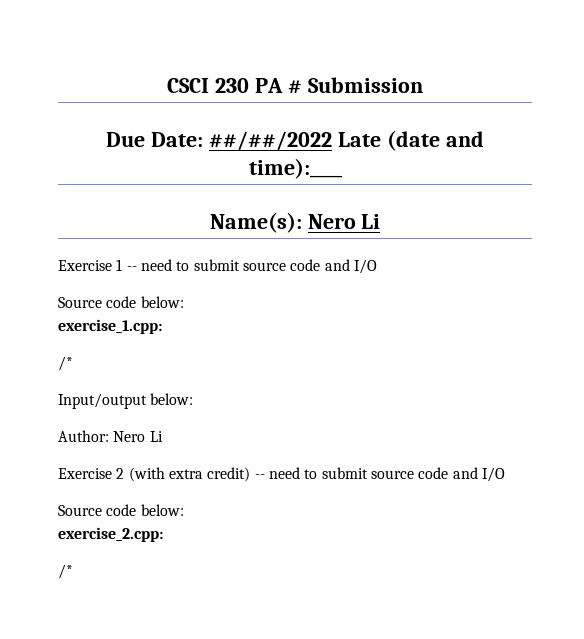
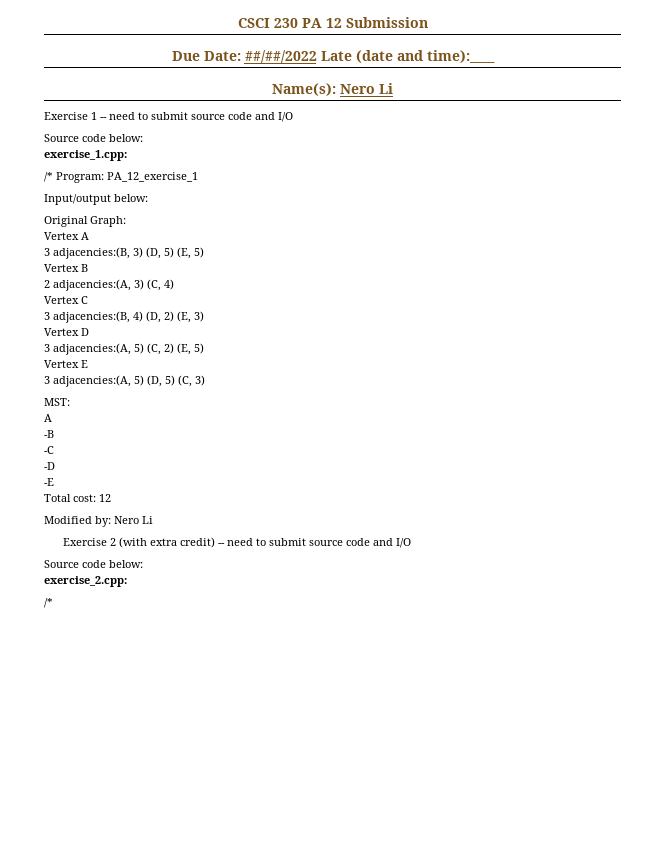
- CSCI 230 PA # Submission
+ CSCI 230 PA 12 Submission
  exercise_1.cpp:
- /*
+ /* Program: PA_12_exercise_1
- Author: Nero Li
+ Original Graph:
+ Vertex A
+ 3 adjacencies:(B, 3) (D, 5) (E, 5)
+ Vertex B
+ 2 adjacencies:(A, 3) (C, 4)
+ Vertex C
+ 3 adjacencies:(B, 4) (D, 2) (E, 3)
+ Vertex D
+ 3 adjacencies:(A, 5) (C, 2) (E, 5)
+ Vertex E
+ 3 adjacencies:(A, 5) (D, 5) (C, 3)
+ MST:
+ A
+ -B
+ -C
+ -D
+ -E
+ Total cost: 12
+ Modified by: Nero Li

